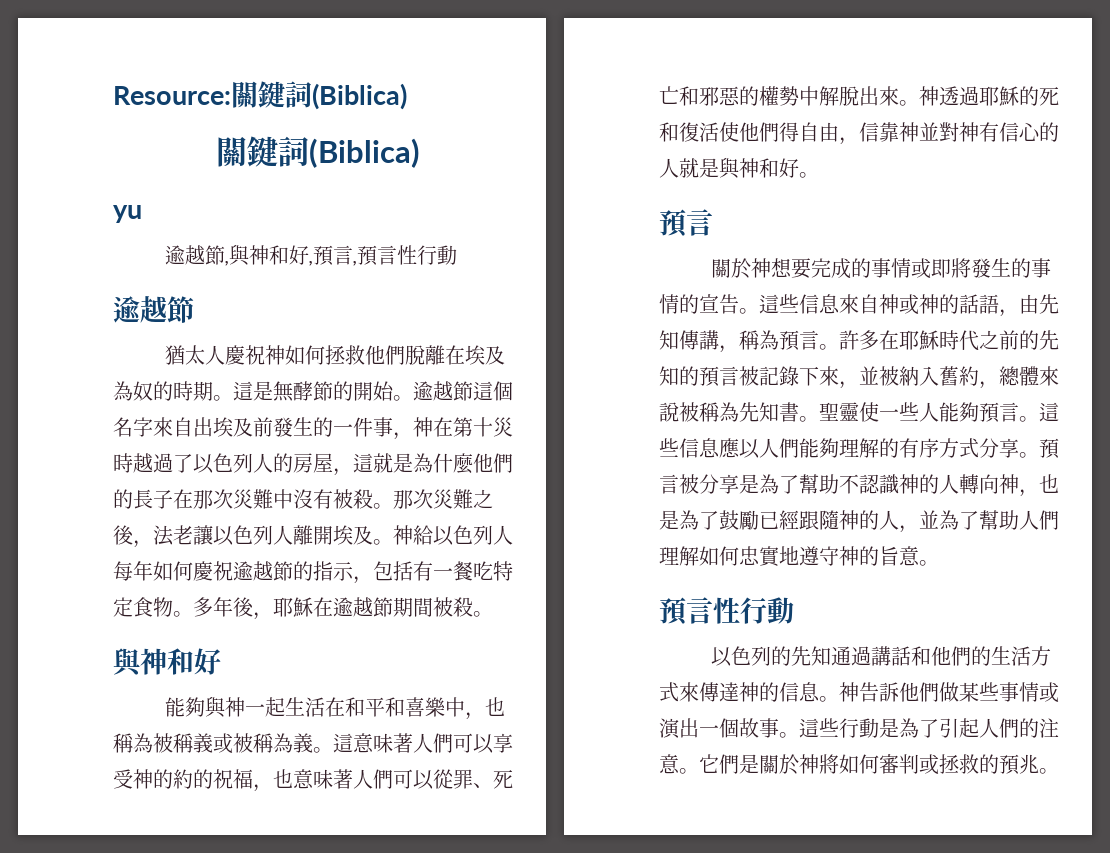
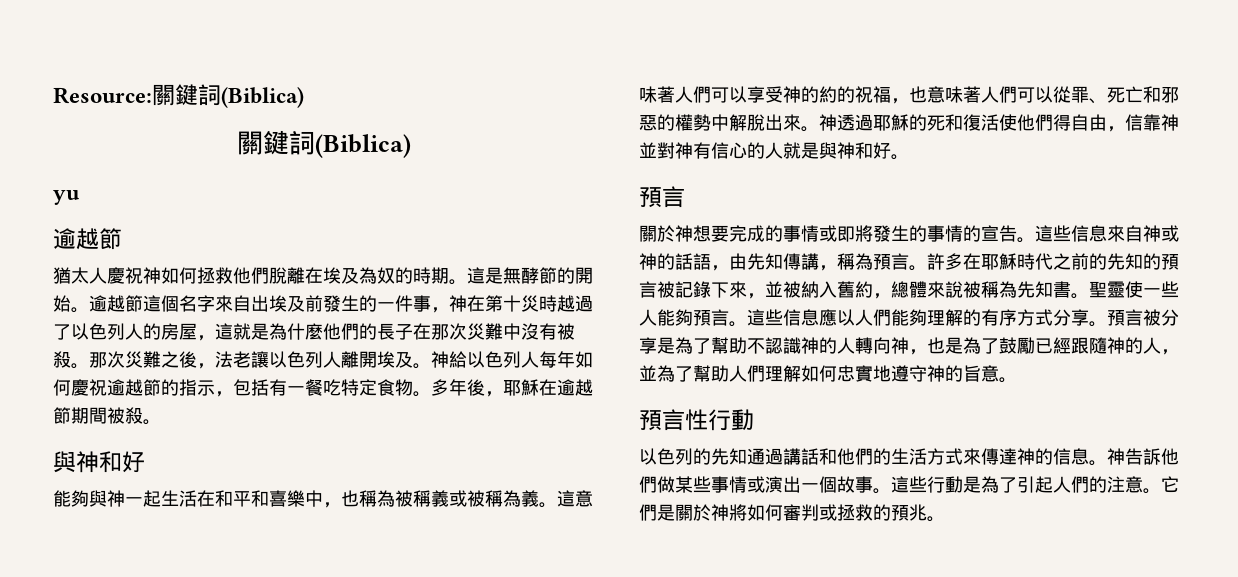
- 逾越節,與神和好,預言,預言性行動

